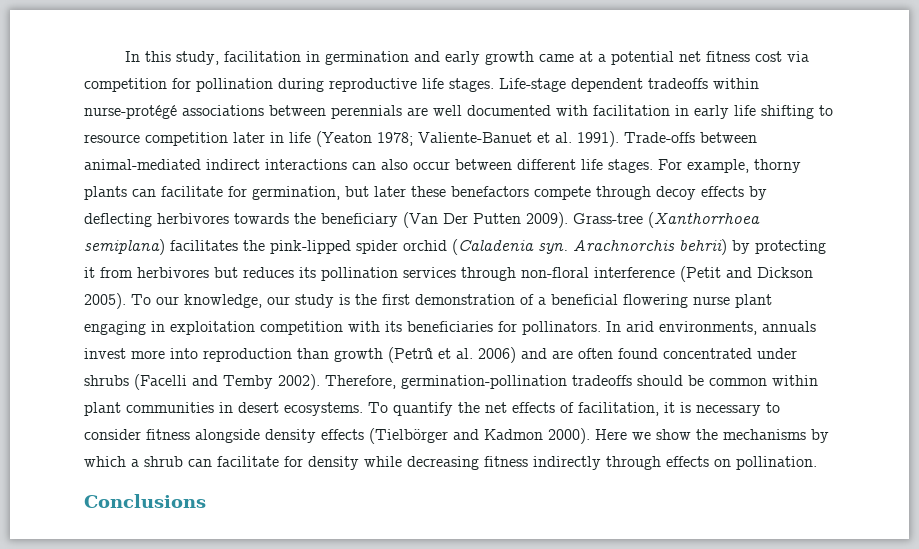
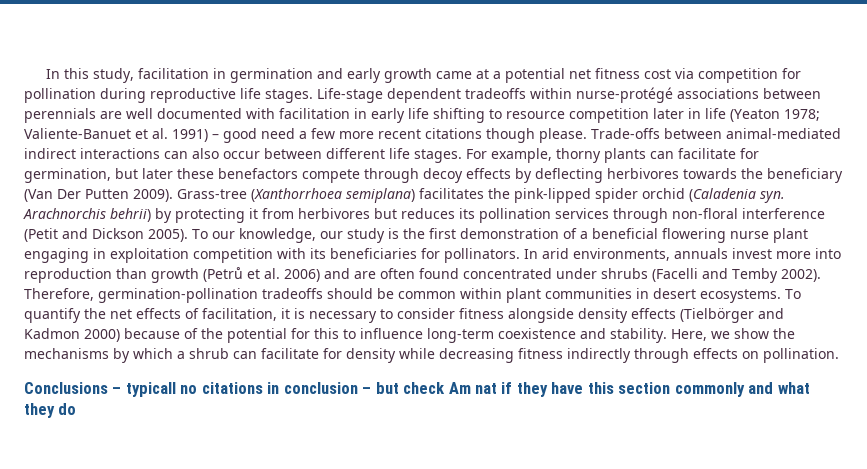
- Life-stage dependent tradeoffs within nurse-protégé associations between perennials are well documented with facilitation in early life shifting to resource competition later in life (Yeaton 1978; Valiente-Banuet et al. 1991).
+ Life-stage dependent tradeoffs within nurse-protégé associations between perennials are well documented with facilitation in early life shifting to resource competition later in life (Yeaton 1978; Valiente-Banuet et al. 1991) – good need a few more recent citations though please.
- To quantify the net effects of facilitation, it is necessary to consider fitness alongside density effects (Tielbörger and Kadmon 2000). Here we show the mechanisms by which a shrub can facilitate for density while decreasing fitness indirectly through effects on pollination.
+ To quantify the net effects of facilitation, it is necessary to consider fitness alongside density effects (Tielbörger and Kadmon 2000) because of the potential for this to influence long-term coexistence and stability. Here, we show the mechanisms by which a shrub can facilitate for density while decreasing fitness indirectly through effects on pollination.
- Conclusions
+ Conclusions – typicall no citations in conclusion – but check Am nat if they have this section commonly and what they do

